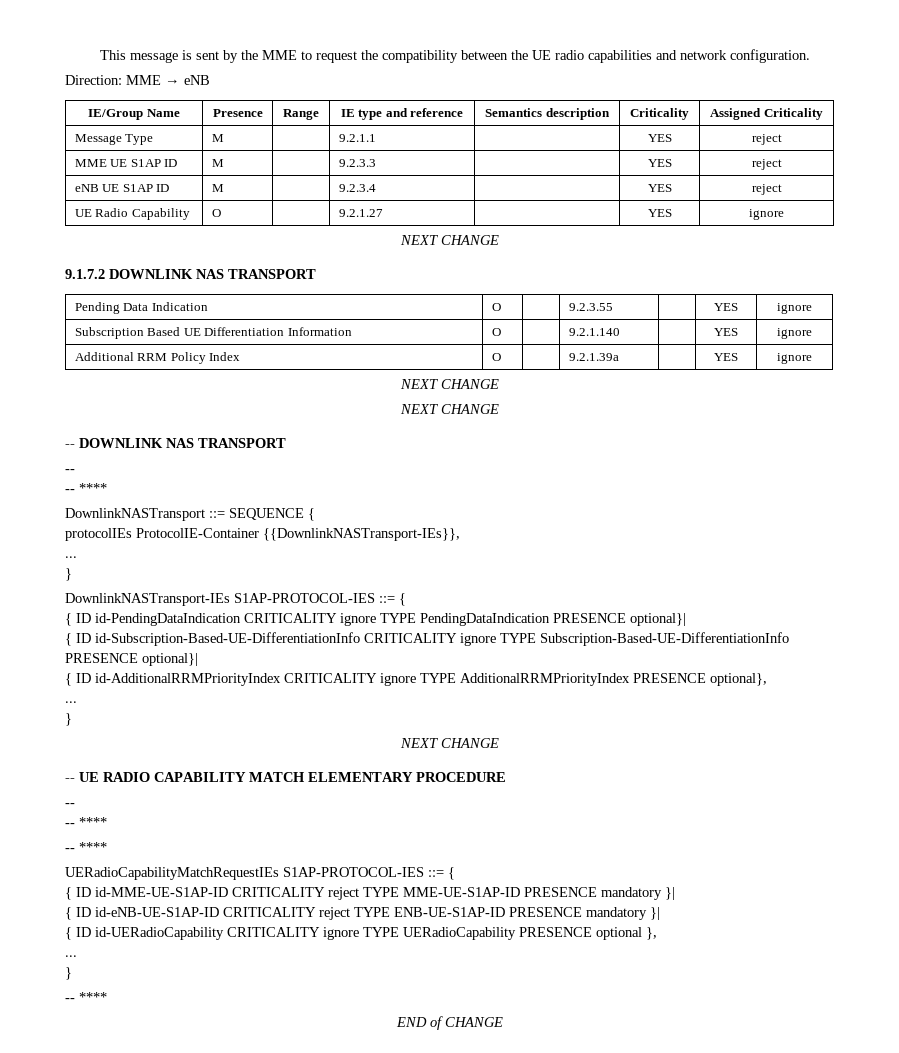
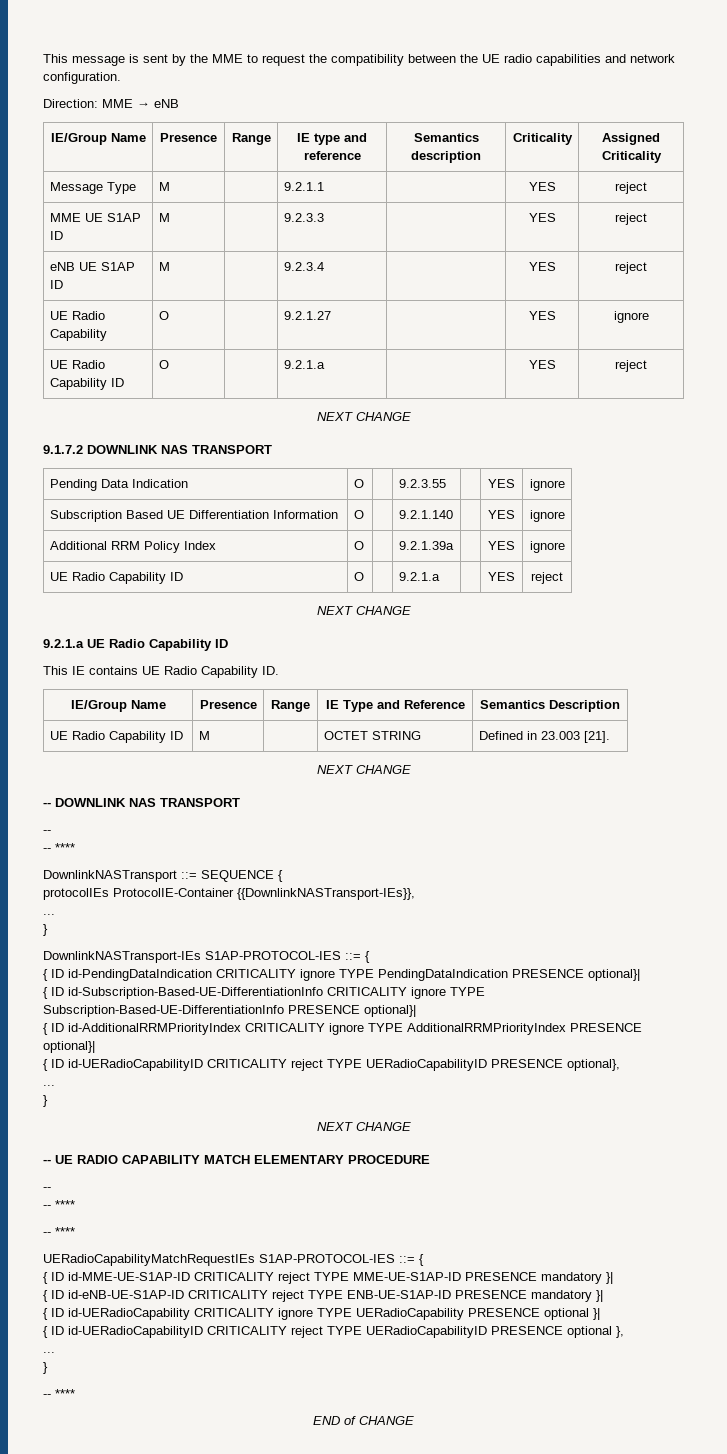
  UE Radio Capability | O | | 9.2.1.27 | | YES | ignore
+ UE Radio Capability ID | O | | 9.2.1.a | | YES | reject
  Additional RRM Policy Index | O | | 9.2.1.39a | | YES | ignore
+ UE Radio Capability ID | O | | 9.2.1.a | | YES | reject
  NEXT CHANGE
+ 9.2.1.a UE Radio Capability ID
+ This IE contains UE Radio Capability ID.
+ IE/Group Name | Presence | Range | IE Type and Reference | Semantics Description
+ UE Radio Capability ID | M | | OCTET STRING | Defined in 23.003 [21].
- { ID id-AdditionalRRMPriorityIndex CRITICALITY ignore TYPE AdditionalRRMPriorityIndex PRESENCE optional},
+ { ID id-AdditionalRRMPriorityIndex CRITICALITY ignore TYPE AdditionalRRMPriorityIndex PRESENCE optional}|
+ { ID id-UERadioCapabilityID CRITICALITY reject TYPE UERadioCapabilityID PRESENCE optional},
- { ID id-UERadioCapability CRITICALITY ignore TYPE UERadioCapability PRESENCE optional },
+ { ID id-UERadioCapability CRITICALITY ignore TYPE UERadioCapability PRESENCE optional }|
+ { ID id-UERadioCapabilityID CRITICALITY reject TYPE UERadioCapabilityID PRESENCE optional },

